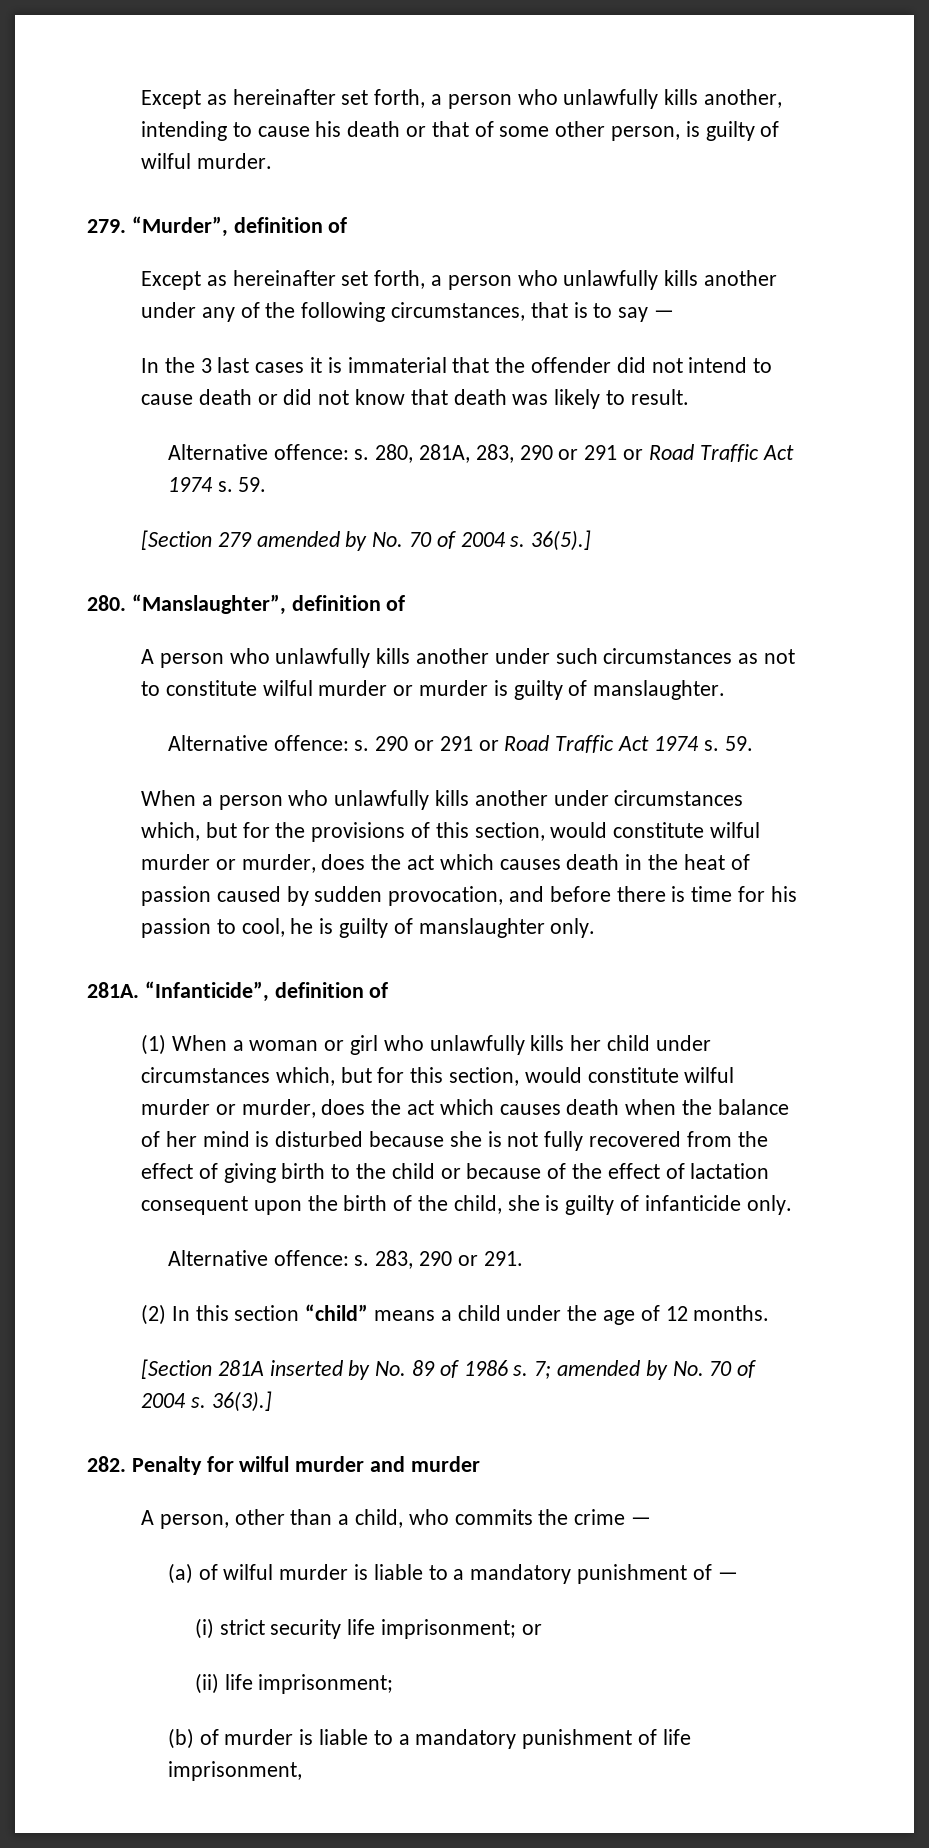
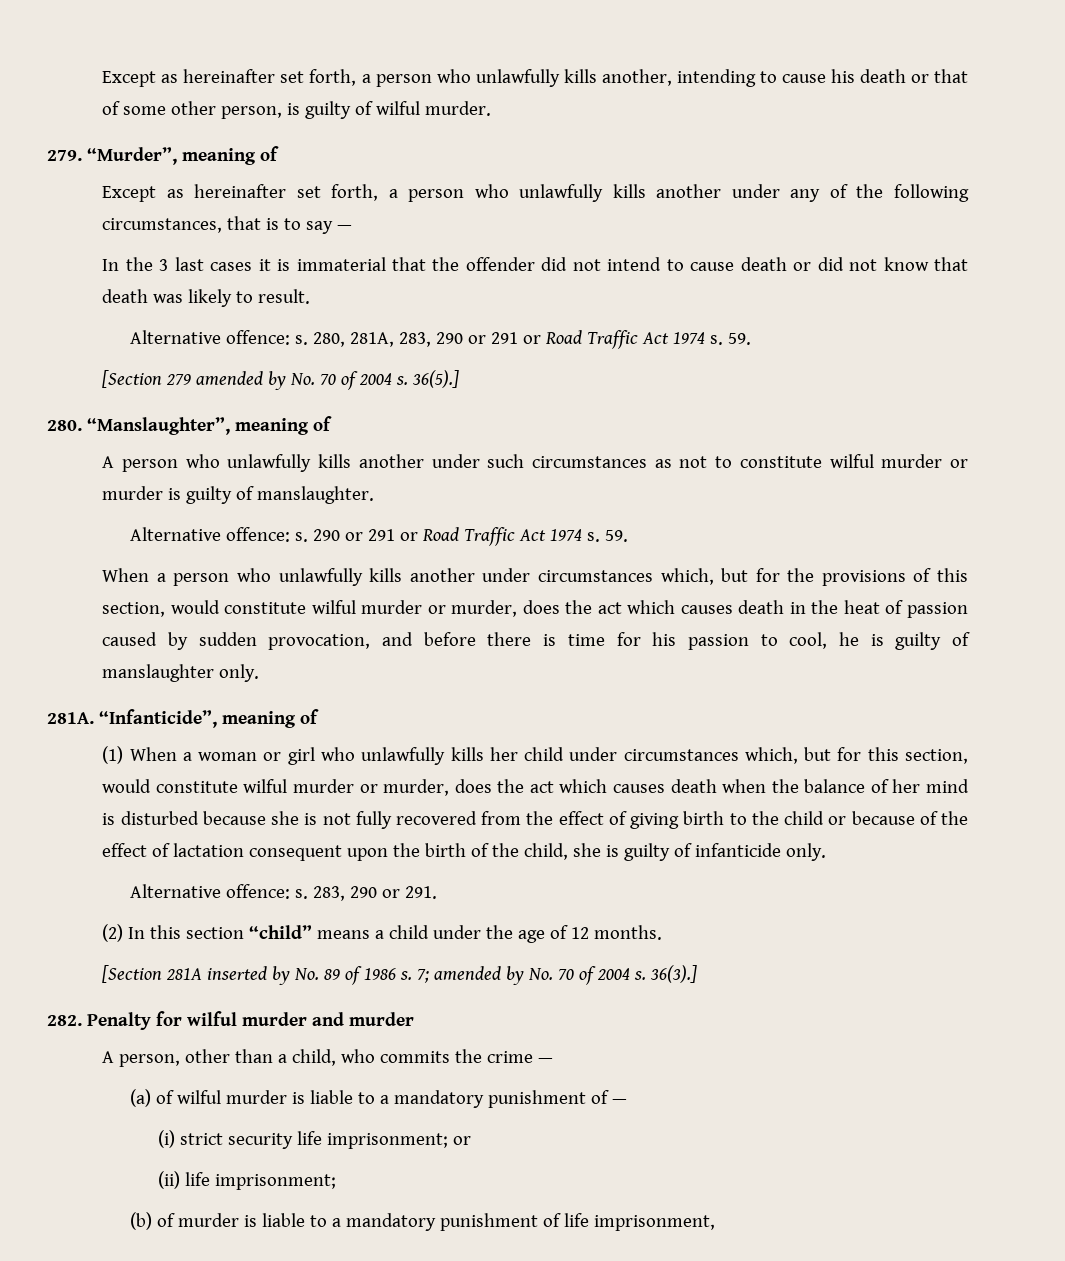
- 279. “Murder”, definition of
+ 279. “Murder”, meaning of
- 280. “Manslaughter”, definition of
+ 280. “Manslaughter”, meaning of
- “Infanticide”, definition of
+ “Infanticide”, meaning of

